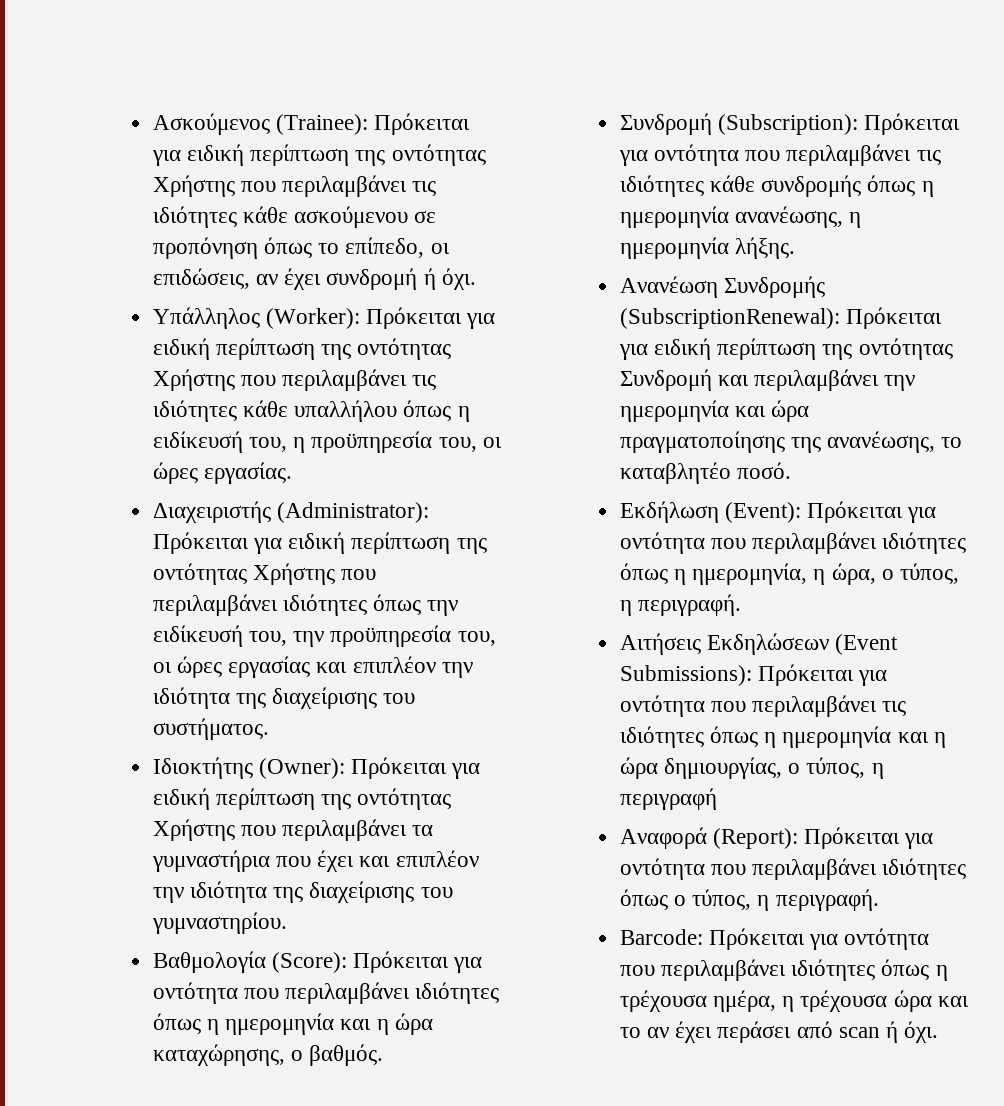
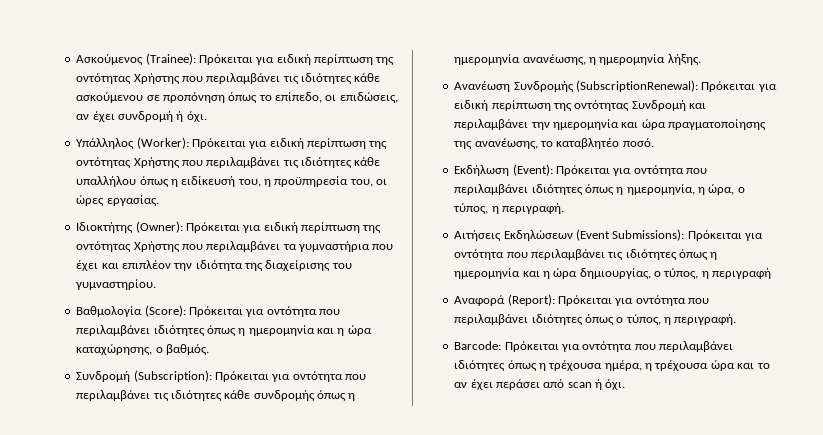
- Διαχειριστής (Administrator): Πρόκειται για ειδική περίπτωση της οντότητας Χρήστης που περιλαμβάνει ιδιότητες όπως την ειδίκευσή του, την προϋπηρεσία του, οι ώρες εργασίας και επιπλέον την ιδιότητα της διαχείρισης του συστήματος.

